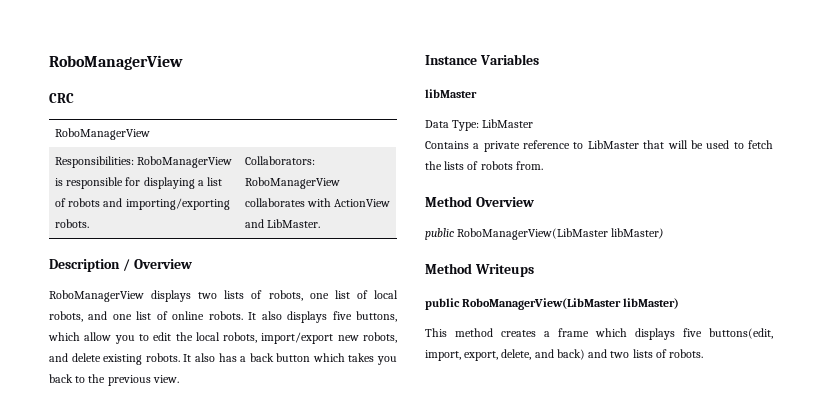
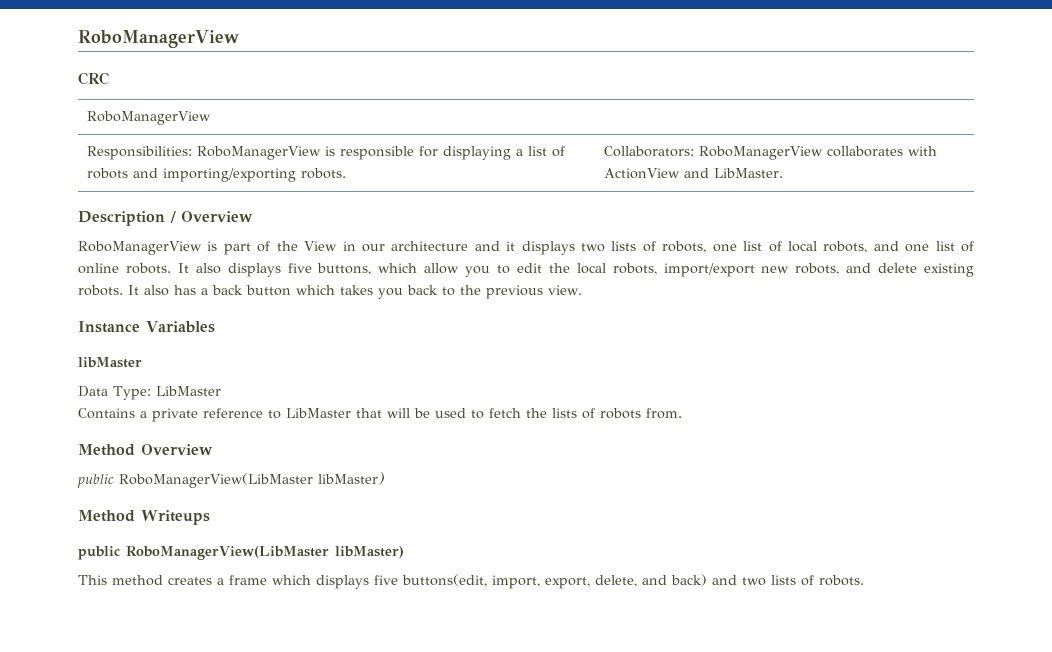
- RoboManagerView displays two lists of robots, one list of local robots, and one list of online robots.
+ RoboManagerView is part of the View in our architecture and it displays two lists of robots, one list of local robots, and one list of online robots.

